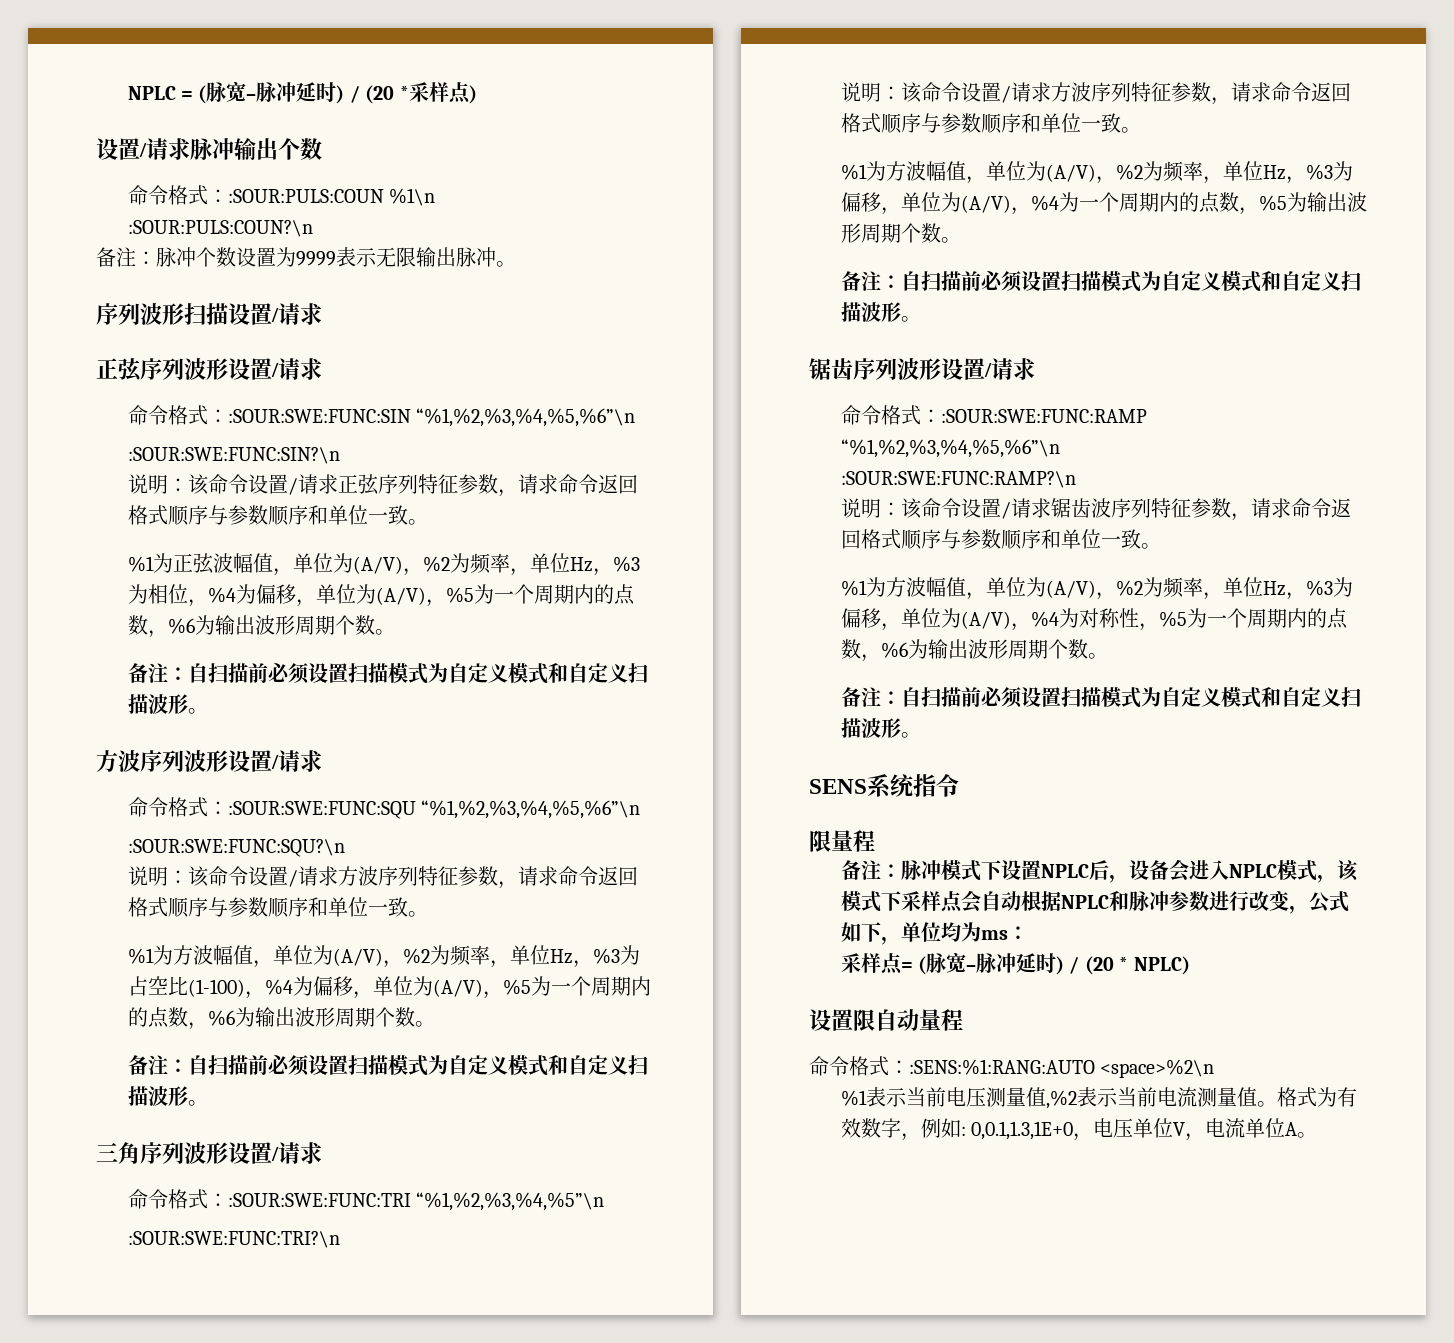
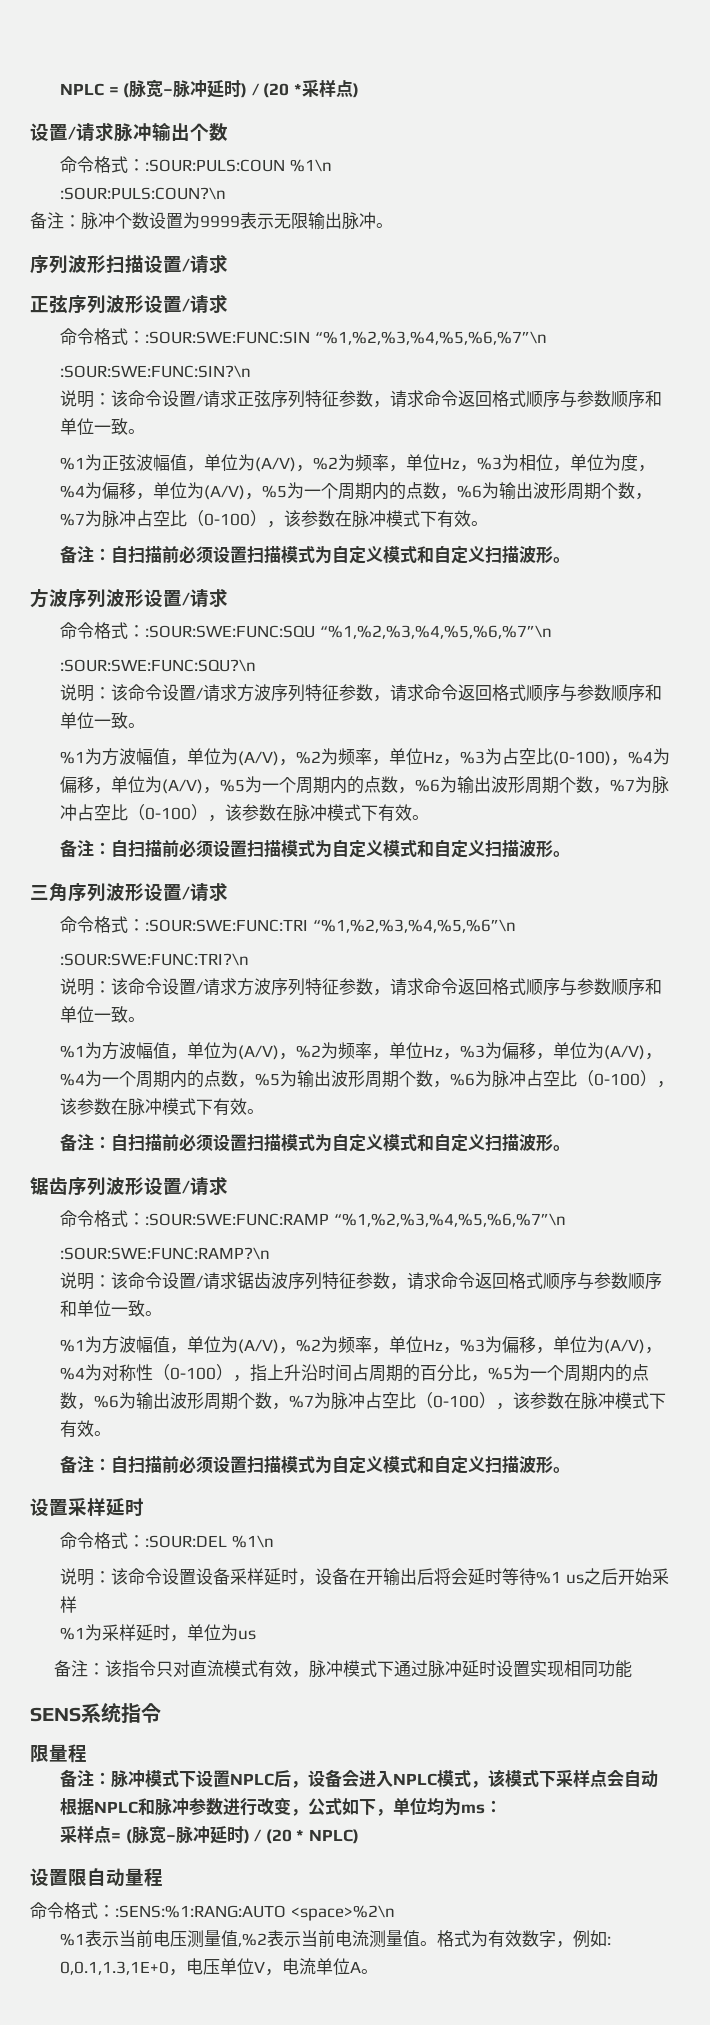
- 命令格式：:SOUR:SWE:FUNC:SIN “%1,%2,%3,%4,%5,%6”\n
+ 命令格式：:SOUR:SWE:FUNC:SIN “%1,%2,%3,%4,%5,%6,%7”\n
- %1为正弦波幅值，单位为(A/V)，%2为频率，单位Hz，%3为相位，%4为偏移，单位为(A/V)，%5为一个周期内的点数，%6为输出波形周期个数。
+ %1为正弦波幅值，单位为(A/V)，%2为频率，单位Hz，%3为相位，单位为度，%4为偏移，单位为(A/V)，%5为一个周期内的点数，%6为输出波形周期个数，%7为脉冲占空比（0-100），该参数在脉冲模式下有效。
- 命令格式：:SOUR:SWE:FUNC:SQU “%1,%2,%3,%4,%5,%6”\n
+ 命令格式：:SOUR:SWE:FUNC:SQU “%1,%2,%3,%4,%5,%6,%7”\n
- %1为方波幅值，单位为(A/V)，%2为频率，单位Hz，%3为占空比(1-100)，%4为偏移，单位为(A/V)，%5为一个周期内的点数，%6为输出波形周期个数。
+ %1为方波幅值，单位为(A/V)，%2为频率，单位Hz，%3为占空比(0-100)，%4为偏移，单位为(A/V)，%5为一个周期内的点数，%6为输出波形周期个数，%7为脉冲占空比（0-100），该参数在脉冲模式下有效。
- 命令格式：:SOUR:SWE:FUNC:TRI “%1,%2,%3,%4,%5”\n
+ 命令格式：:SOUR:SWE:FUNC:TRI “%1,%2,%3,%4,%5,%6”\n
- %1为方波幅值，单位为(A/V)，%2为频率，单位Hz，%3为偏移，单位为(A/V)，%4为一个周期内的点数，%5为输出波形周期个数。
+ %1为方波幅值，单位为(A/V)，%2为频率，单位Hz，%3为偏移，单位为(A/V)，%4为一个周期内的点数，%5为输出波形周期个数，%6为脉冲占空比（0-100），该参数在脉冲模式下有效。
- 命令格式：:SOUR:SWE:FUNC:RAMP “%1,%2,%3,%4,%5,%6”\n
+ 命令格式：:SOUR:SWE:FUNC:RAMP “%1,%2,%3,%4,%5,%6,%7”\n
- %1为方波幅值，单位为(A/V)，%2为频率，单位Hz，%3为偏移，单位为(A/V)，%4为对称性，%5为一个周期内的点数，%6为输出波形周期个数。
+ %1为方波幅值，单位为(A/V)，%2为频率，单位Hz，%3为偏移，单位为(A/V)，%4为对称性（0-100），指上升沿时间占周期的百分比，%5为一个周期内的点数，%6为输出波形周期个数，%7为脉冲占空比（0-100），该参数在脉冲模式下有效。
+ 设置采样延时
+ 命令格式：:SOUR:DEL %1\n
+ 说明：该命令设置设备采样延时，设备在开输出后将会延时等待%1 us之后开始采样
+ %1为采样延时，单位为us
+ 备注：该指令只对直流模式有效，脉冲模式下通过脉冲延时设置实现相同功能

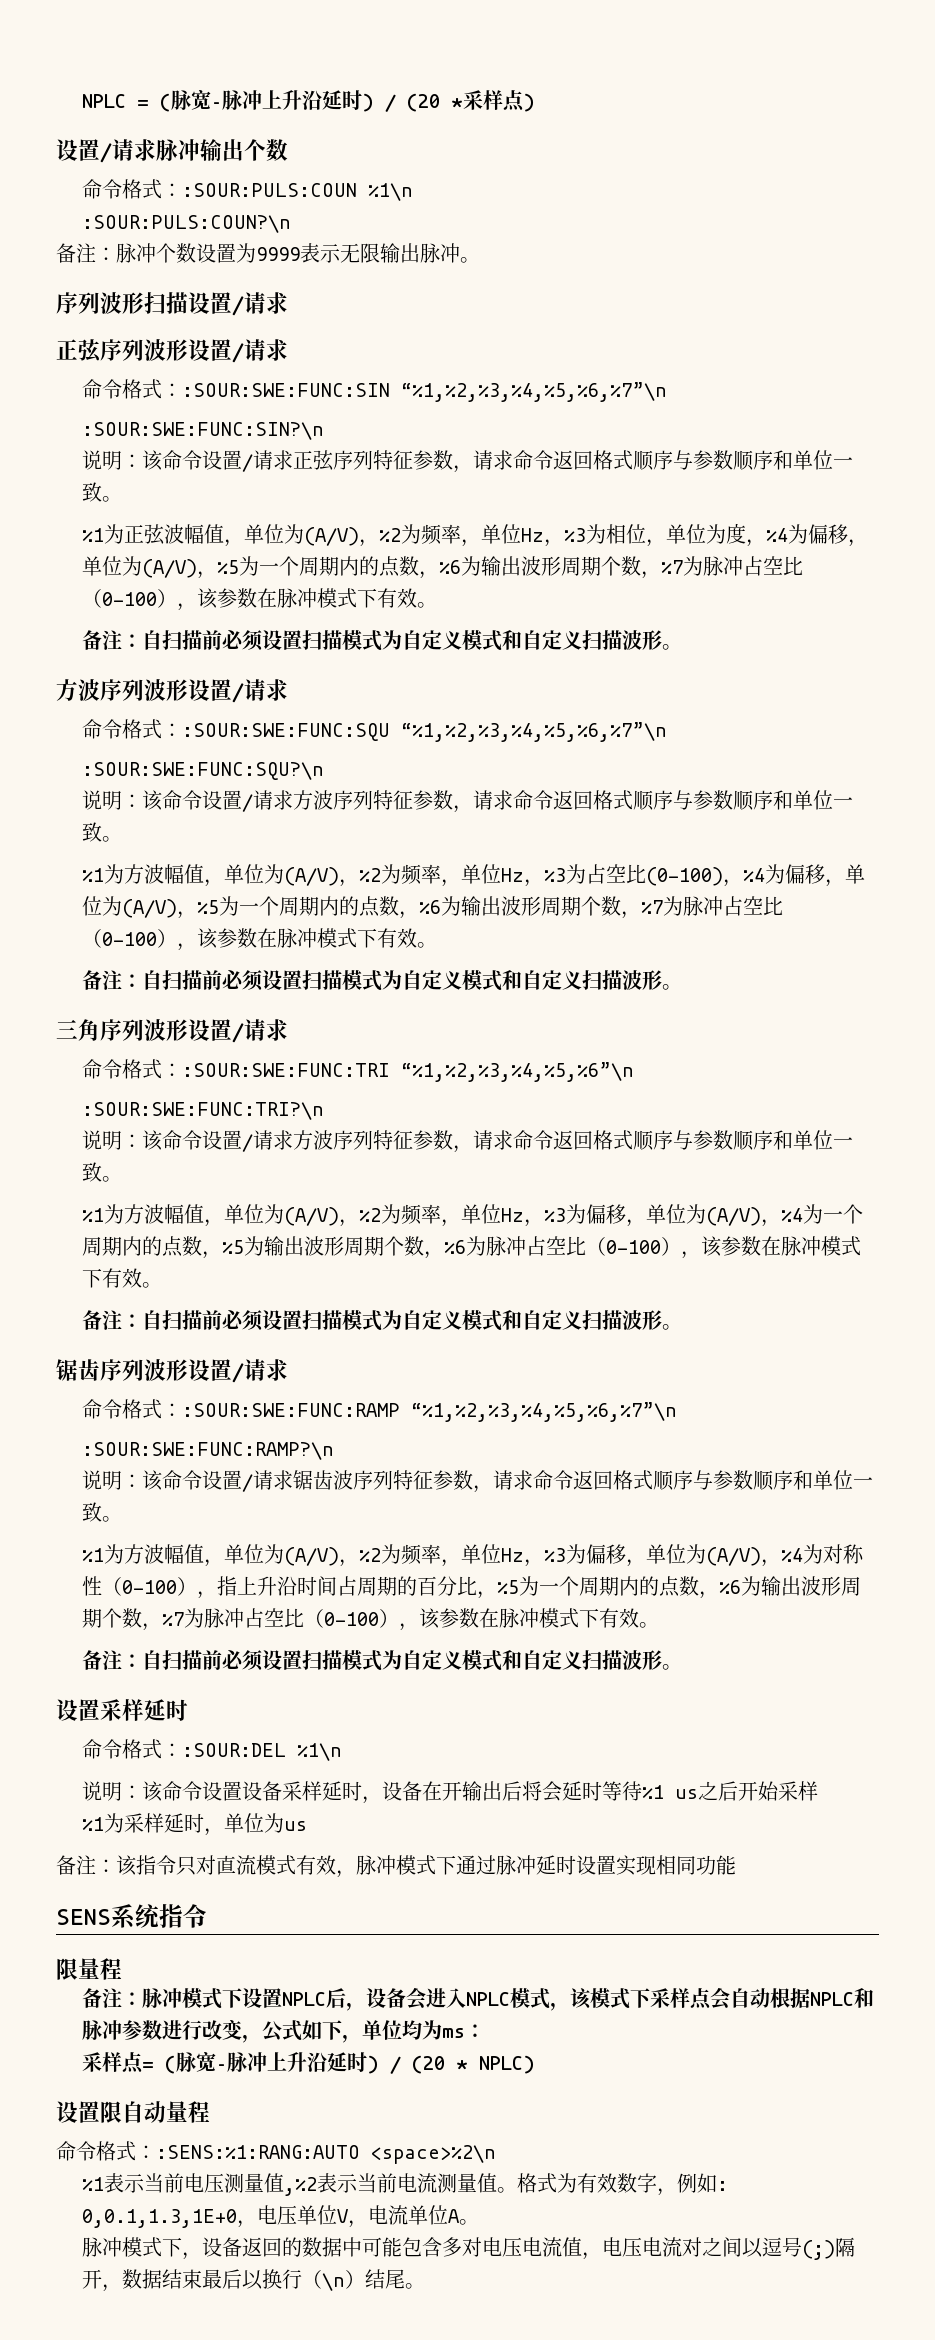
- NPLC = (脉宽–脉冲延时) / (20 *采样点)
+ NPLC = (脉宽–脉冲上升沿延时) / (20 *采样点)
- 采样点= (脉宽–脉冲延时) / (20 * NPLC)
+ 采样点= (脉宽–脉冲上升沿延时) / (20 * NPLC)
+ 脉冲模式下，设备返回的数据中可能包含多对电压电流值，电压电流对之间以逗号(;)隔开，数据结束最后以换行（\n）结尾。

